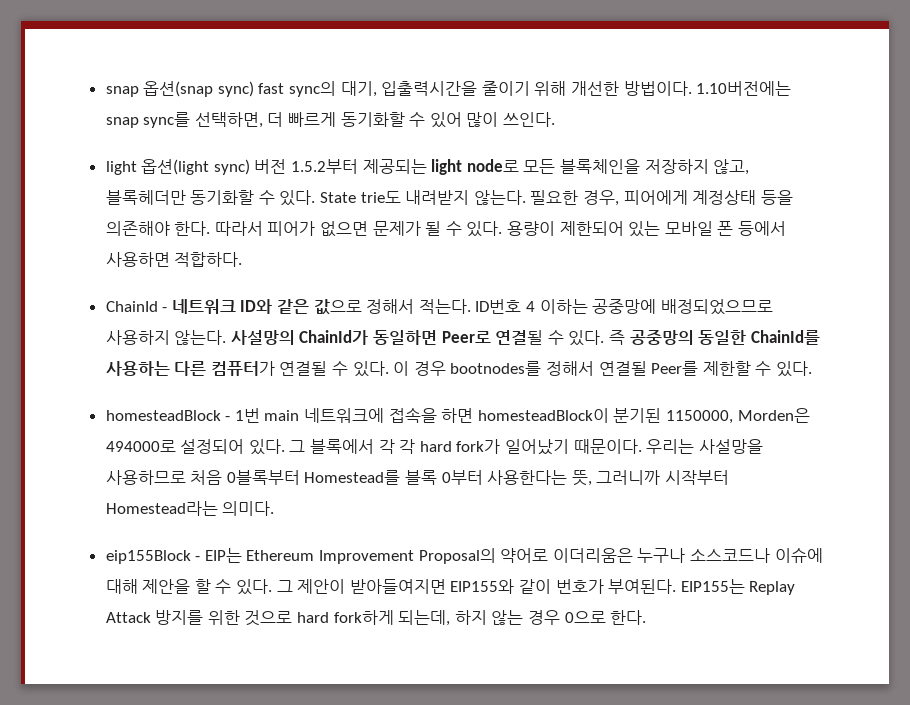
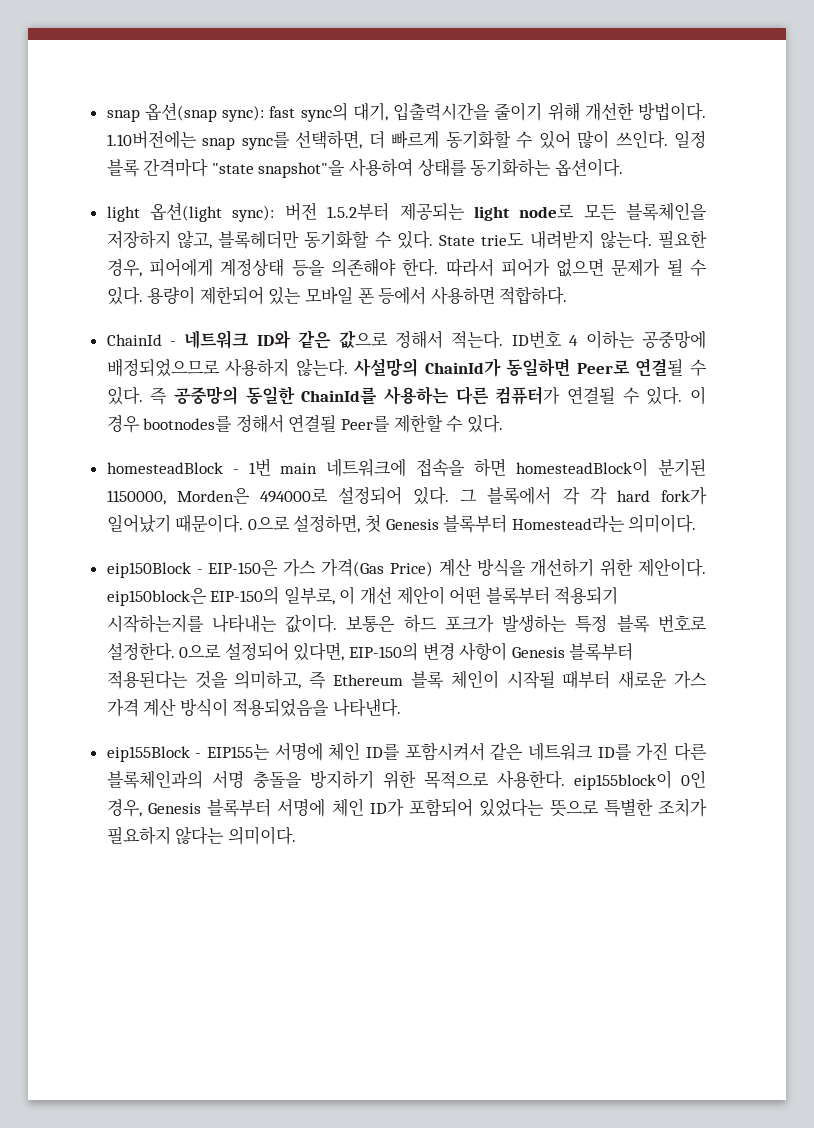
- snap 옵션(snap sync) fast sync의 대기, 입출력시간을 줄이기 위해 개선한 방법이다.
+ snap 옵션(snap sync): fast sync의 대기, 입출력시간을 줄이기 위해 개선한 방법이다.
+ 일정 블록 간격마다 "state snapshot"을 사용하여 상태를 동기화하는 옵션이다.
- light 옵션(light sync) 버전 1.5.2부터 제공되는 light node로 모든 블록체인을 저장하지 않고, 블록헤더만 동기화할 수 있다.
+ light 옵션(light sync): 버전 1.5.2부터 제공되는 light node로 모든 블록체인을 저장하지 않고, 블록헤더만 동기화할 수 있다.
- 우리는 사설망을 사용하므로 처음 0블록부터 Homestead를 블록 0부터 사용한다는 뜻, 그러니까 시작부터 Homestead라는 의미다.
- eip155Block - EIP는 Ethereum Improvement Proposal의 약어로 이더리움은 누구나 소스코드나 이슈에 대해 제안을 할 수 있다. 그 제안이 받아들여지면 EIP155와 같이 번호가 부여된다. EIP155는 Replay Attack 방지를 위한 것으로 hard fork하게 되는데, 하지 않는 경우 0으로 한다.
+ 0으로 설정하면, 첫 Genesis 블록부터 Homestead라는 의미이다.
+ eip150Block - EIP-150은 가스 가격(Gas Price) 계산 방식을 개선하기 위한 제안이다. eip150block은 EIP-150의 일부로, 이 개선 제안이 어떤 블록부터 적용되기 시작하는지를 나타내는 값이다. 보통은 하드 포크가 발생하는 특정 블록 번호로 설정한다. 0으로 설정되어 있다면, EIP-150의 변경 사항이 Genesis 블록부터 적용된다는 것을 의미하고, 즉 Ethereum 블록 체인이 시작될 때부터 새로운 가스 가격 계산 방식이 적용되었음을 나타낸다.
+ eip155Block - EIP155는 서명에 체인 ID를 포함시켜서 같은 네트워크 ID를 가진 다른 블록체인과의 서명 충돌을 방지하기 위한 목적으로 사용한다. eip155block이 0인 경우, Genesis 블록부터 서명에 체인 ID가 포함되어 있었다는 뜻으로 특별한 조치가 필요하지 않다는 의미이다.

